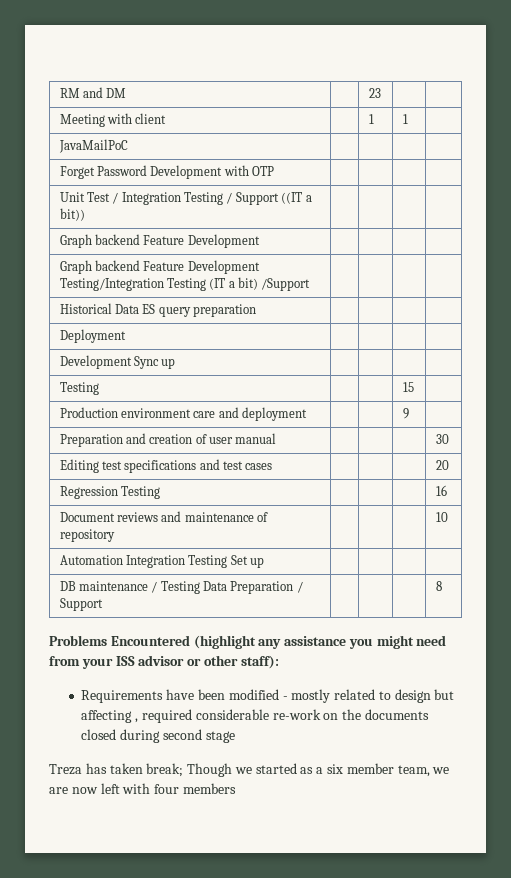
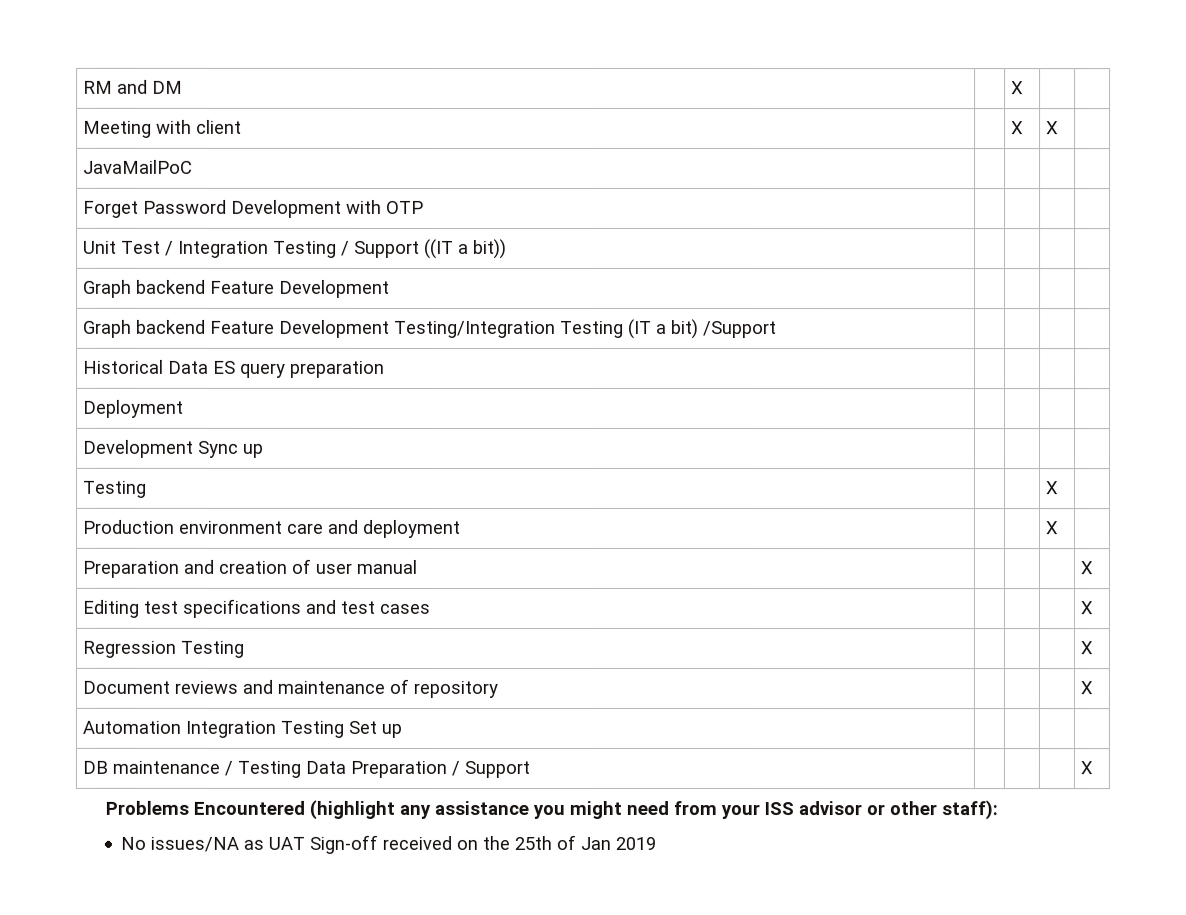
- RM and DM | | 23 | |
+ RM and DM | | X | |
- Meeting with client | | 1 | 1 |
+ Meeting with client | | X | X |
- Testing | | | 15 |
+ Testing | | | X |
- Production environment care and deployment | | | 9 |
+ Production environment care and deployment | | | X |
- Preparation and creation of user manual | | | | 30
+ Preparation and creation of user manual | | | | X
- Editing test specifications and test cases | | | | 20
+ Editing test specifications and test cases | | | | X
- Regression Testing | | | | 16
+ Regression Testing | | | | X
- Document reviews and maintenance of repository | | | | 10
+ Document reviews and maintenance of repository | | | | X
- DB maintenance / Testing Data Preparation / Support | | | | 8
+ DB maintenance / Testing Data Preparation / Support | | | | X
- Requirements have been modified - mostly related to design but affecting , required considerable re-work on the documents closed during second stage
- Treza has taken break; Though we started as a six member team, we are now left with four members
+ No issues/NA as UAT Sign-off received on the 25th of Jan 2019

